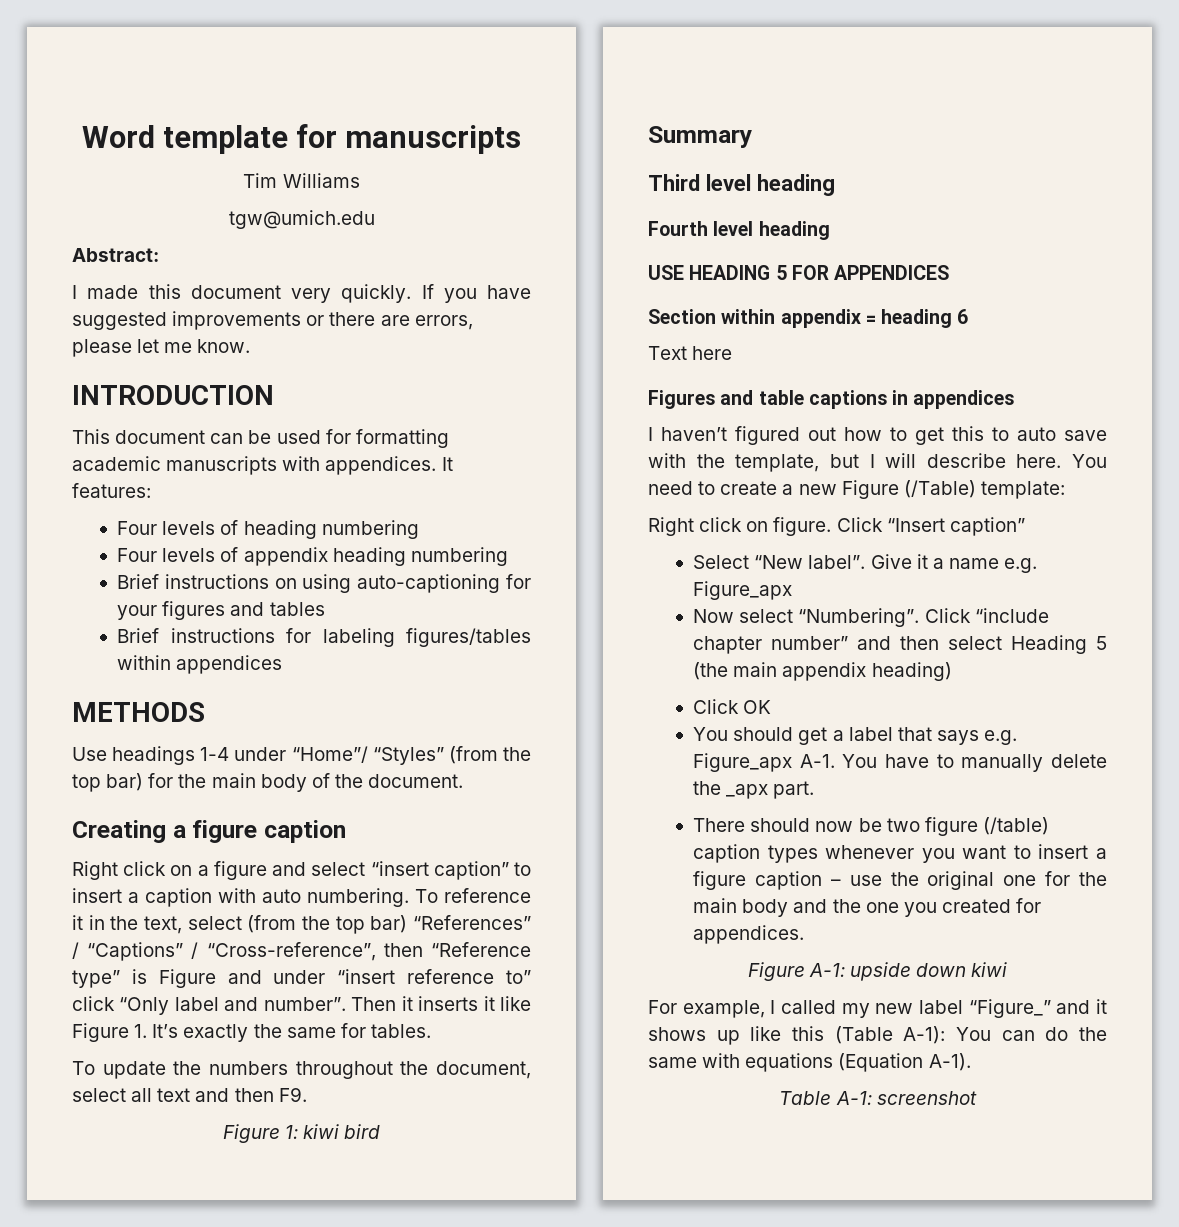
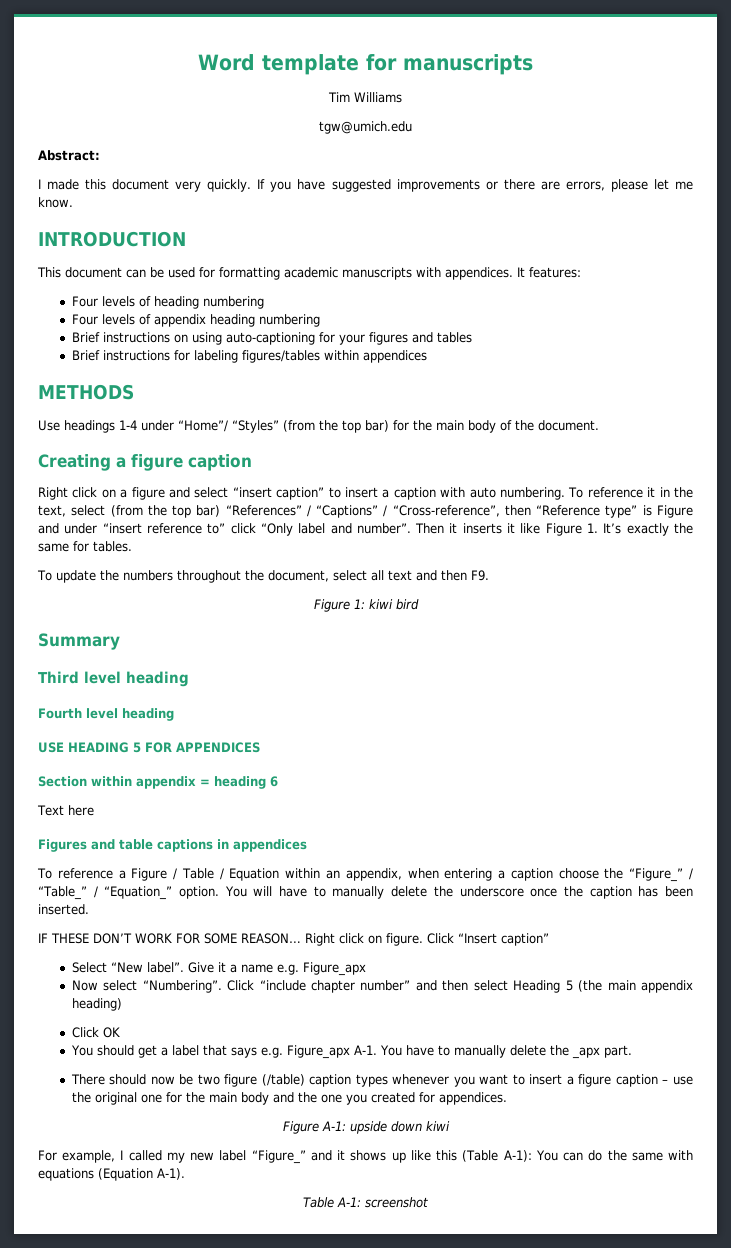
- I haven’t figured out how to get this to auto save with the template, but I will describe here. You need to create a new Figure (/Table) template:
- Right click on figure.
+ To reference a Figure / Table / Equation within an appendix, when entering a caption choose the “Figure_” / “Table_” / “Equation_” option. You will have to manually delete the underscore once the caption has been inserted.
+ IF THESE DON’T WORK FOR SOME REASON… Right click on figure.

